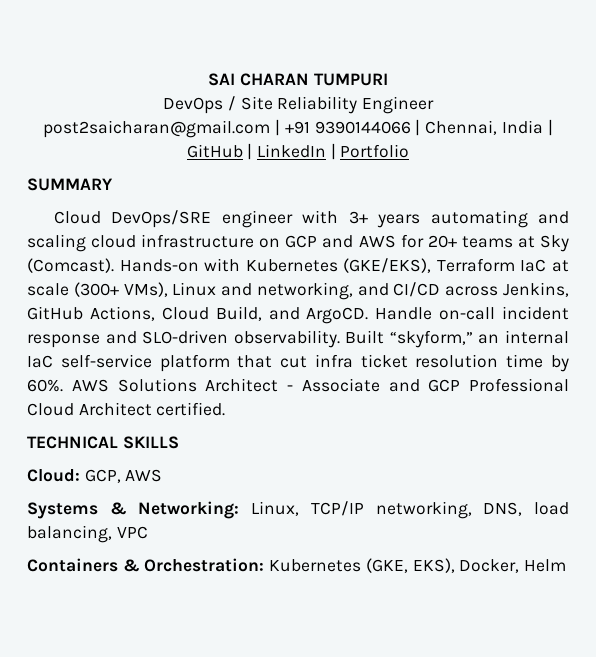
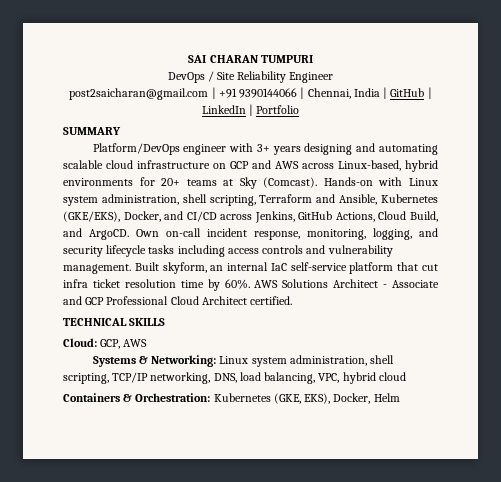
- Cloud DevOps/SRE engineer with 3+ years automating and scaling cloud infrastructure on GCP and AWS for 20+ teams at Sky (Comcast).
+ Platform/DevOps engineer with 3+ years designing and automating scalable cloud infrastructure on GCP and AWS across Linux-based, hybrid environments for 20+ teams at Sky (Comcast).
- Hands-on with Kubernetes (GKE/EKS), Terraform IaC at scale (300+ VMs), Linux and networking, and CI/CD across Jenkins, GitHub Actions, Cloud Build, and ArgoCD.
+ Hands-on with Linux system administration, shell scripting, Terraform and Ansible, Kubernetes (GKE/EKS), Docker, and CI/CD across Jenkins, GitHub Actions, Cloud Build, and ArgoCD.
- Handle on-call incident response and SLO-driven observability. Built “skyform,” an internal IaC self-service platform that cut infra ticket resolution time by 60%.
+ Own on-call incident response, monitoring, logging, and security lifecycle tasks including access controls and vulnerability management. Built skyform, an internal IaC self-service platform that cut infra ticket resolution time by 60%.
- Systems & Networking: Linux, TCP/IP networking, DNS, load balancing, VPC
+ Systems & Networking: Linux system administration, shell scripting, TCP/IP networking, DNS, load balancing, VPC, hybrid cloud

